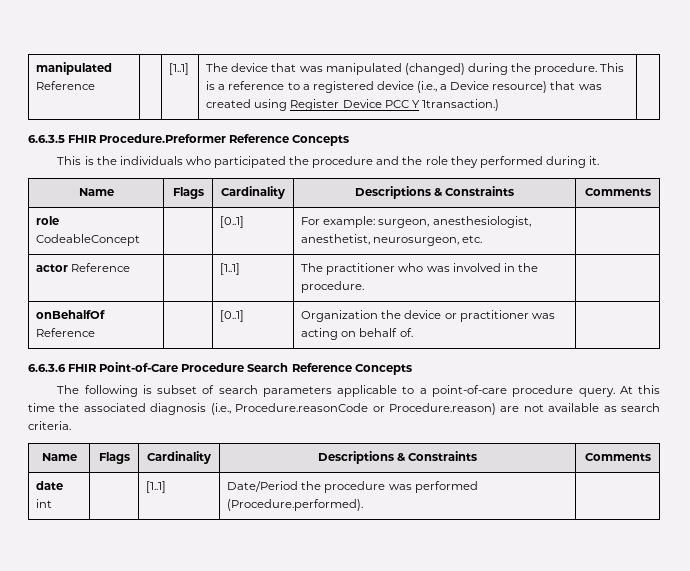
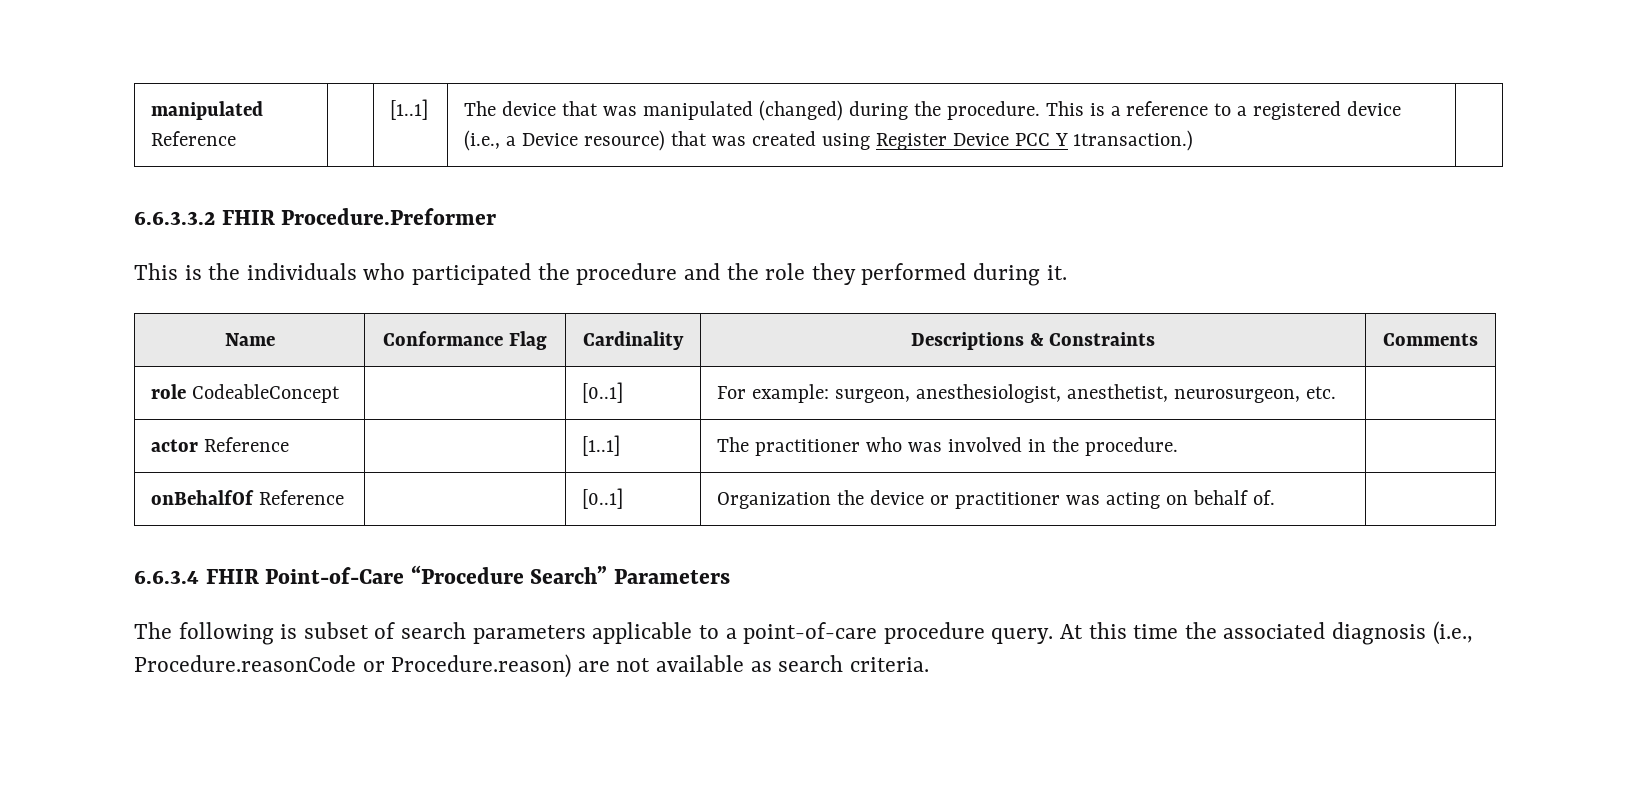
- 6.6.3.5 FHIR Procedure.Preformer Reference Concepts
+ 6.6.3.3.2 FHIR Procedure.Preformer
  This is the individuals who participated the procedure and the role they performed during it.
- Name | Flags | Cardinality | Descriptions & Constraints | Comments
+ Name | Conformance Flag | Cardinality | Descriptions & Constraints | Comments
- 6.6.3.6 FHIR Point-of-Care Procedure Search Reference Concepts
+ 6.6.3.4 FHIR Point-of-Care “Procedure Search” Parameters
  At this time the associated diagnosis (i.e., Procedure.reasonCode or Procedure.reason) are not available as search criteria.
- Name | Flags | Cardinality | Descriptions & Constraints | Comments
- date int | | [1..1] | Date/Period the procedure was performed (Procedure.performed). |

